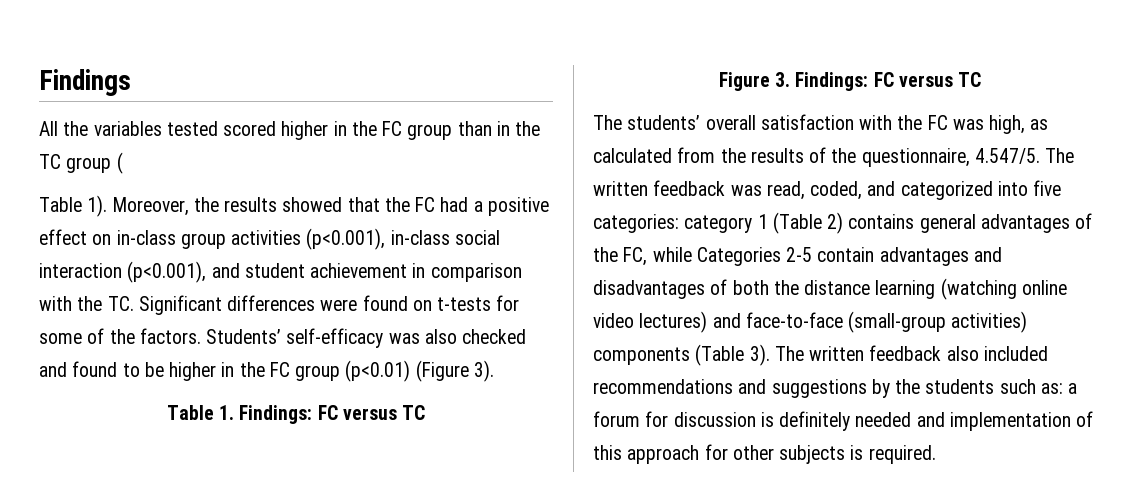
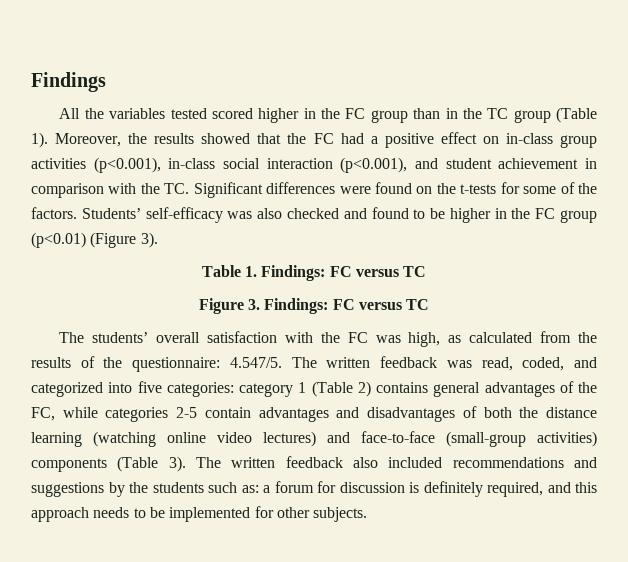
- All the variables tested scored higher in the FC group than in the TC group (
- Table 1).
+ All the variables tested scored higher in the FC group than in the TC group (Table 1).
- Moreover, the results showed that the FC had a positive effect on in-class group activities (p<0.001), in-class social interaction (p<0.001), and student achievement in comparison with the TC. Significant differences were found on t-tests for some of the factors.
+ Moreover, the results showed that the FC had a positive effect on in-class group activities (p<0.001), in-class social interaction (p<0.001), and student achievement in comparison with the TC. Significant differences were found on the t-tests for some of the factors.
- The students’ overall satisfaction with the FC was high, as calculated from the results of the questionnaire, 4.547/5. The written feedback was read, coded, and categorized into five categories: category 1 (Table 2) contains general advantages of the FC, while Categories 2-5 contain advantages and disadvantages of both the distance learning (watching online video lectures) and face-to-face (small-group activities) components (Table 3).
+ The students’ overall satisfaction with the FC was high, as calculated from the results of the questionnaire: 4.547/5. The written feedback was read, coded, and categorized into five categories: category 1 (Table 2) contains general advantages of the FC, while categories 2-5 contain advantages and disadvantages of both the distance learning (watching online video lectures) and face-to-face (small-group activities) components (Table 3).
- The written feedback also included recommendations and suggestions by the students such as: a forum for discussion is definitely needed and implementation of this approach for other subjects is required.
+ The written feedback also included recommendations and suggestions by the students such as: a forum for discussion is definitely required, and this approach needs to be implemented for other subjects.

